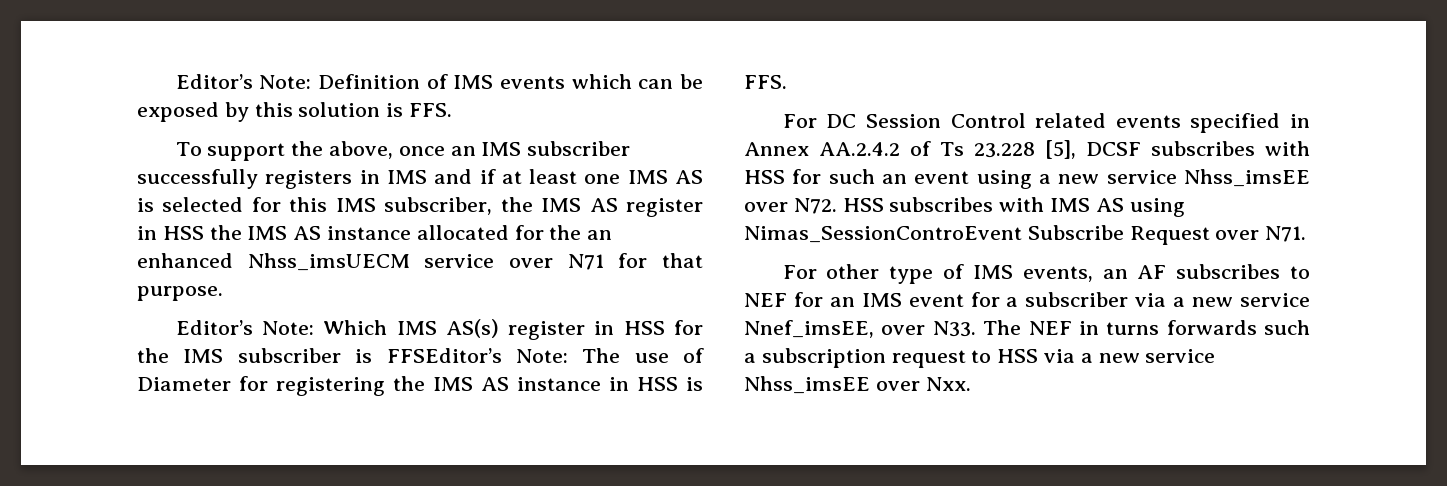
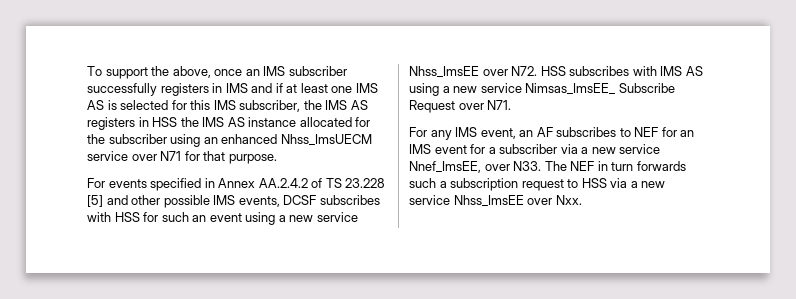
- Editor’s Note: Definition of IMS events which can be exposed by this solution is FFS.
- To support the above, once an IMS subscriber successfully registers in IMS and if at least one IMS AS is selected for this IMS subscriber, the IMS AS register in HSS the IMS AS instance allocated for the an enhanced Nhss_imsUECM service over N71 for that purpose.
+ To support the above, once an IMS subscriber successfully registers in IMS and if at least one IMS AS is selected for this IMS subscriber, the IMS AS registers in HSS the IMS AS instance allocated for the subscriber using an enhanced Nhss_ImsUECM service over N71 for that purpose.
- Editor’s Note: Which IMS AS(s) register in HSS for the IMS subscriber is FFSEditor’s Note: The use of Diameter for registering the IMS AS instance in HSS is FFS.
- For DC Session Control related events specified in Annex AA.2.4.2 of Ts 23.228 [5], DCSF subscribes with HSS for such an event using a new service Nhss_imsEE over N72. HSS subscribes with IMS AS using Nimas_SessionControEvent Subscribe Request over N71.
+ For events specified in Annex AA.2.4.2 of TS 23.228 [5] and other possible IMS events, DCSF subscribes with HSS for such an event using a new service Nhss_ImsEE over N72. HSS subscribes with IMS AS using a new service Nimsas_ImsEE_ Subscribe Request over N71.
- For other type of IMS events, an AF subscribes to NEF for an IMS event for a subscriber via a new service Nnef_imsEE, over N33. The NEF in turns forwards such a subscription request to HSS via a new service Nhss_imsEE over Nxx.
+ For any IMS event, an AF subscribes to NEF for an IMS event for a subscriber via a new service Nnef_ImsEE, over N33. The NEF in turn forwards such a subscription request to HSS via a new service Nhss_ImsEE over Nxx.

